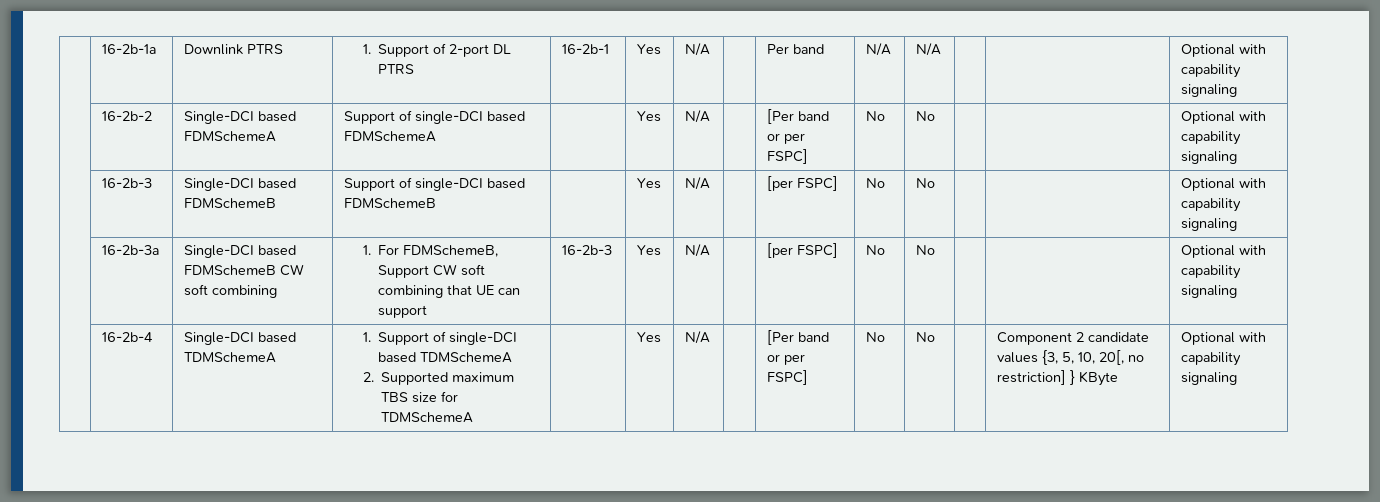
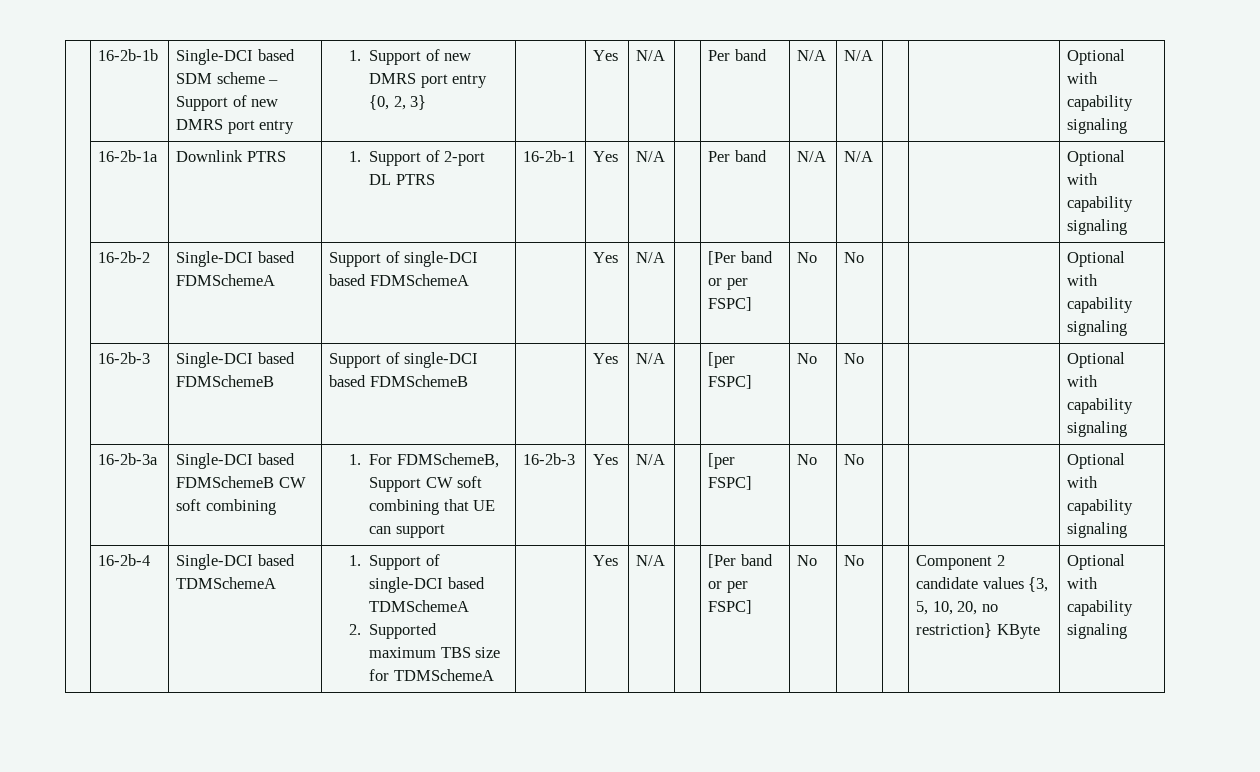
+ | 16-2b-1b | Single-DCI based SDM scheme – Support of new DMRS port entry | 1. Support of new DMRS port entry {0, 2, 3} | | Yes | N/A | | Per band | N/A | N/A | | | Optional with capability signaling
- Component 2 candidate values {3, 5, 10, 20[, no restriction] } KByte
+ Component 2 candidate values {3, 5, 10, 20, no restriction} KByte

